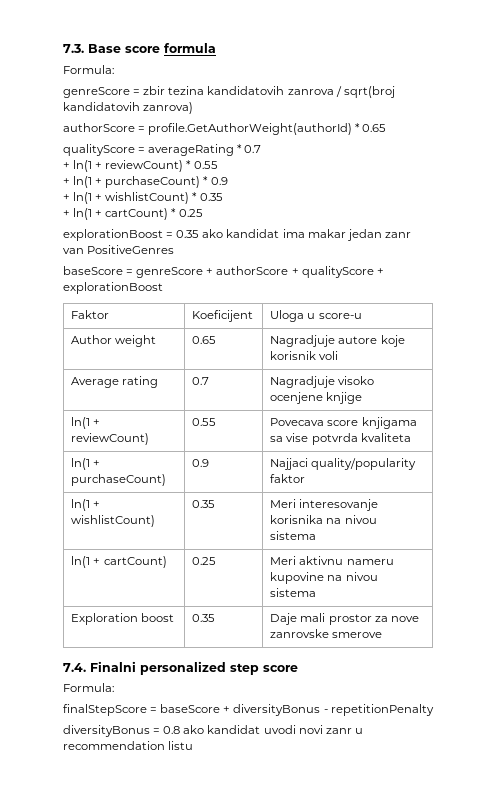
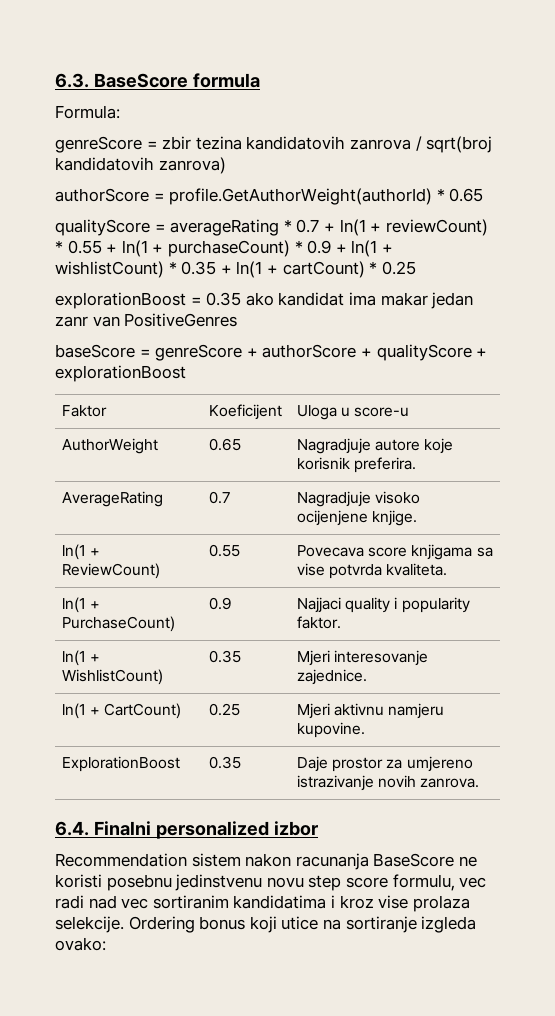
- 7.3. Base score formula
+ 6.3. BaseScore formula
- qualityScore = averageRating * 0.7
- + ln(1 + reviewCount) * 0.55
- + ln(1 + purchaseCount) * 0.9
- + ln(1 + wishlistCount) * 0.35
- + ln(1 + cartCount) * 0.25
+ qualityScore = averageRating * 0.7 + ln(1 + reviewCount) * 0.55 + ln(1 + purchaseCount) * 0.9 + ln(1 + wishlistCount) * 0.35 + ln(1 + cartCount) * 0.25
- Author weight | 0.65 | Nagradjuje autore koje korisnik voli
- Average rating | 0.7 | Nagradjuje visoko ocenjene knjige
- ln(1 + reviewCount) | 0.55 | Povecava score knjigama sa vise potvrda kvaliteta
- ln(1 + purchaseCount) | 0.9 | Najjaci quality/popularity faktor
- ln(1 + wishlistCount) | 0.35 | Meri interesovanje korisnika na nivou sistema
- ln(1 + cartCount) | 0.25 | Meri aktivnu nameru kupovine na nivou sistema
- Exploration boost | 0.35 | Daje mali prostor za nove zanrovske smerove
- 7.4. Finalni personalized step score
- Formula:
- finalStepScore = baseScore + diversityBonus - repetitionPenalty
- diversityBonus = 0.8 ako kandidat uvodi novi zanr u recommendation listu
+ AuthorWeight | 0.65 | Nagradjuje autore koje korisnik preferira.
+ AverageRating | 0.7 | Nagradjuje visoko ocijenjene knjige.
+ ln(1 + ReviewCount) | 0.55 | Povecava score knjigama sa vise potvrda kvaliteta.
+ ln(1 + PurchaseCount) | 0.9 | Najjaci quality i popularity faktor.
+ ln(1 + WishlistCount) | 0.35 | Mjeri interesovanje zajednice.
+ ln(1 + CartCount) | 0.25 | Mjeri aktivnu namjeru kupovine.
+ ExplorationBoost | 0.35 | Daje prostor za umjereno istrazivanje novih zanrova.
+ 6.4. Finalni personalized izbor
+ Recommendation sistem nakon racunanja BaseScore ne koristi posebnu jedinstvenu novu step score formulu, vec radi nad vec sortiranim kandidatima i kroz vise prolaza selekcije. Ordering bonus koji utice na sortiranje izgleda ovako:

